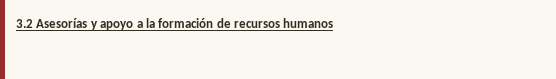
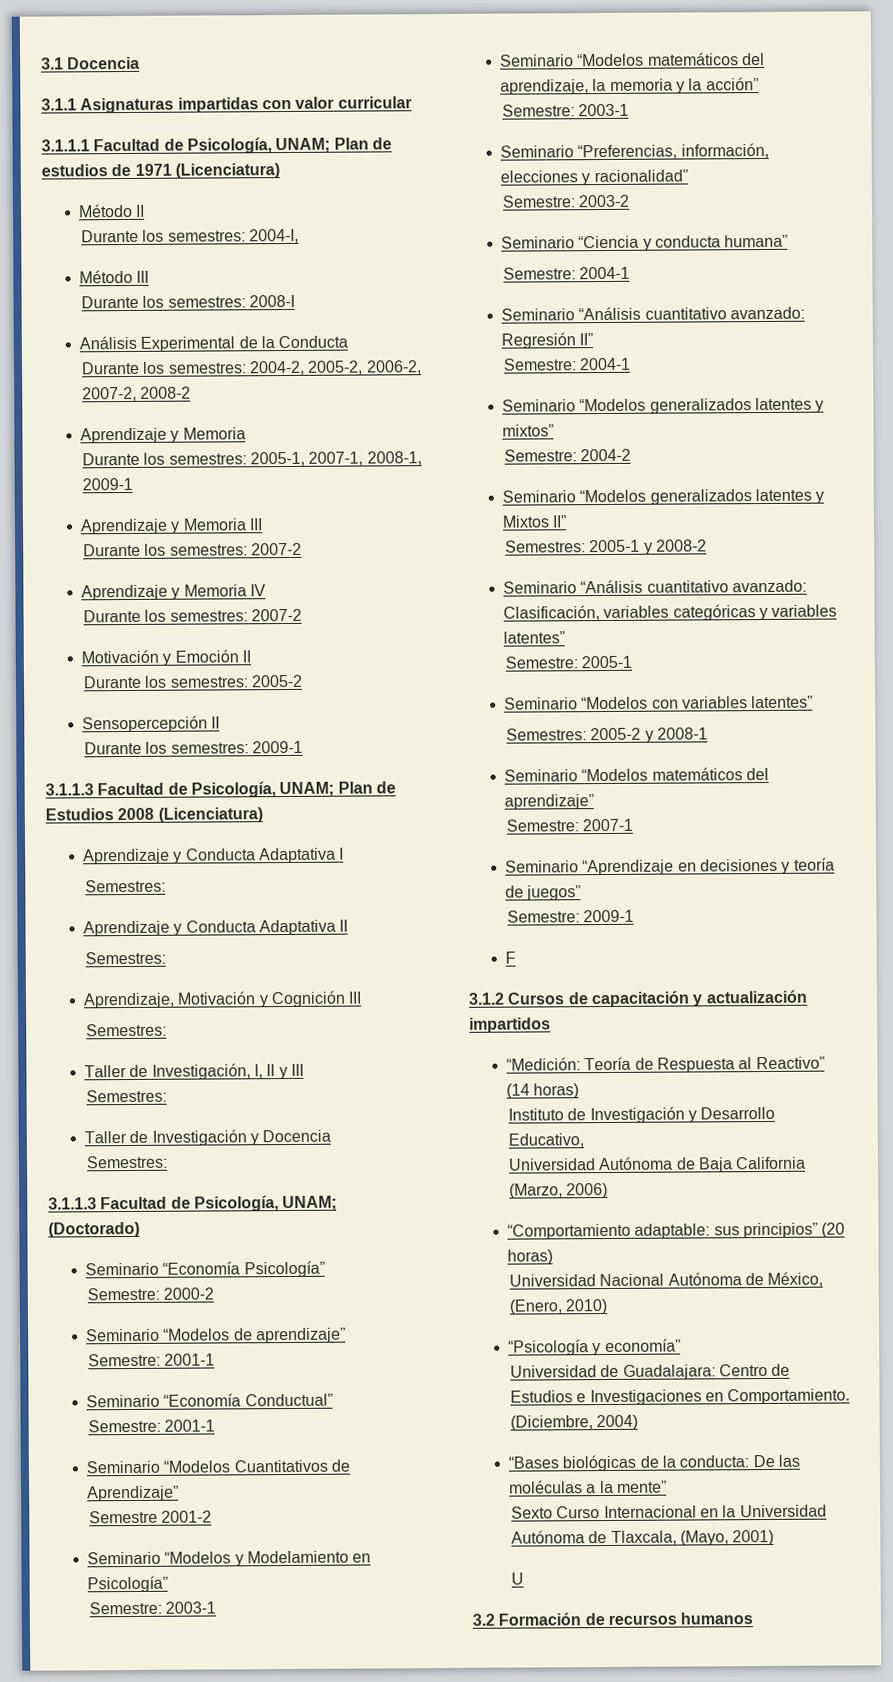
- 3.2 Asesorías y apoyo a la formación de recursos humanos
+ 3.1 Docencia
+ 3.1.1 Asignaturas impartidas con valor curricular
+ 3.1.1.1 Facultad de Psicología, UNAM; Plan de estudios de 1971 (Licenciatura)
+ Método II
+ Durante los semestres: 2004-I,
+ Método III
+ Durante los semestres: 2008-I
+ Análisis Experimental de la Conducta
+ Durante los semestres: 2004-2, 2005-2, 2006-2, 2007-2, 2008-2
+ Aprendizaje y Memoria
+ Durante los semestres: 2005-1, 2007-1, 2008-1, 2009-1
+ Aprendizaje y Memoria III
+ Durante los semestres: 2007-2
+ Aprendizaje y Memoria IV
+ Durante los semestres: 2007-2
+ Motivación y Emoción II
+ Durante los semestres: 2005-2
+ Sensopercepción II
+ Durante los semestres: 2009-1
+ 3.1.1.3 Facultad de Psicología, UNAM; Plan de Estudios 2008 (Licenciatura)
+ Aprendizaje y Conducta Adaptativa I
+ Semestres:
+ Aprendizaje y Conducta Adaptativa II
+ Semestres:
+ Aprendizaje, Motivación y Cognición III
+ Semestres:
+ Taller de Investigación, I, II y III
+ Semestres:
+ Taller de Investigación y Docencia
+ Semestres:
+ 3.1.1.3 Facultad de Psicología, UNAM; (Doctorado)
+ Seminario “Economía Psicología”
+ Semestre: 2000-2
+ Seminario “Modelos de aprendizaje”
+ Semestre: 2001-1
+ Seminario “Economía Conductual”
+ Semestre: 2001-1
+ Seminario “Modelos Cuantitativos de Aprendizaje”
+ Semestre 2001-2
+ Seminario “Modelos y Modelamiento en Psicología”
+ Semestre: 2003-1
+ Seminario “Modelos matemáticos del aprendizaje, la memoria y la acción”
+ Semestre: 2003-1
+ Seminario “Preferencias, información, elecciones y racionalidad”
+ Semestre: 2003-2
+ Seminario “Ciencia y conducta humana”
+ Semestre: 2004-1
+ Seminario “Análisis cuantitativo avanzado: Regresión II”
+ Semestre: 2004-1
+ Seminario “Modelos generalizados latentes y mixtos”
+ Semestre: 2004-2
+ Seminario “Modelos generalizados latentes y Mixtos II”
+ Semestres: 2005-1 y 2008-2
+ Seminario “Análisis cuantitativo avanzado: Clasificación, variables categóricas y variables latentes”
+ Semestre: 2005-1
+ Seminario “Modelos con variables latentes”
+ Semestres: 2005-2 y 2008-1
+ Seminario “Modelos matemáticos del aprendizaje”
+ Semestre: 2007-1
+ Seminario “Aprendizaje en decisiones y teoría de juegos”
+ Semestre: 2009-1
+ F
+ 3.1.2 Cursos de capacitación y actualización impartidos
+ “Medición: Teoría de Respuesta al Reactivo” (14 horas)
+ Instituto de Investigación y Desarrollo Educativo,
+ Universidad Autónoma de Baja California (Marzo, 2006)
+ “Comportamiento adaptable: sus principios” (20 horas)
+ Universidad Nacional Autónoma de México, (Enero, 2010)
+ “Psicología y economía”
+ Universidad de Guadalajara: Centro de Estudios e Investigaciones en Comportamiento. (Diciembre, 2004)
+ “Bases biológicas de la conducta: De las moléculas a la mente”
+ Sexto Curso Internacional en la Universidad Autónoma de Tlaxcala, (Mayo, 2001)
+ U
+ 3.2 Formación de recursos humanos

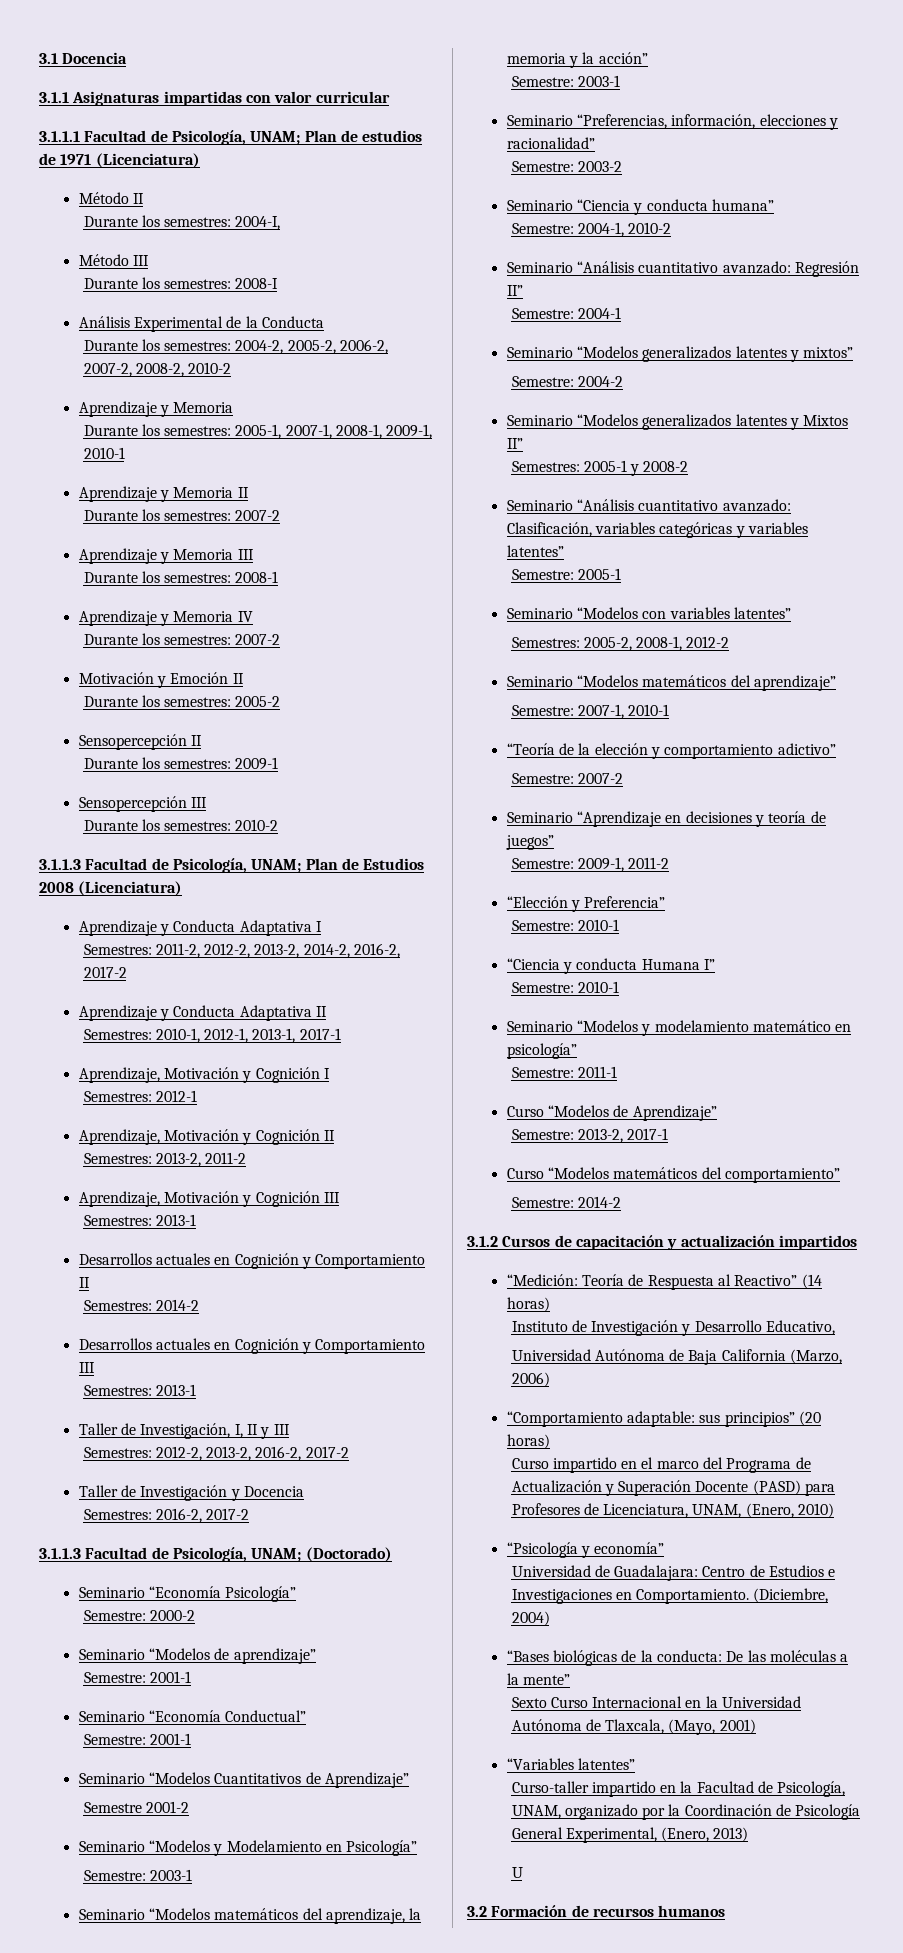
- Durante los semestres: 2004-2, 2005-2, 2006-2, 2007-2, 2008-2
+ Durante los semestres: 2004-2, 2005-2, 2006-2, 2007-2, 2008-2, 2010-2
- Durante los semestres: 2005-1, 2007-1, 2008-1, 2009-1
+ Durante los semestres: 2005-1, 2007-1, 2008-1, 2009-1, 2010-1
+ Aprendizaje y Memoria II
+ Durante los semestres: 2007-2
  Aprendizaje y Memoria III
- Durante los semestres: 2007-2
+ Durante los semestres: 2008-1
+ Sensopercepción III
+ Durante los semestres: 2010-2
  Aprendizaje y Conducta Adaptativa I
- Semestres:
+ Semestres: 2011-2, 2012-2, 2013-2, 2014-2, 2016-2, 2017-2
  Aprendizaje y Conducta Adaptativa II
- Semestres:
+ Semestres: 2010-1, 2012-1, 2013-1, 2017-1
+ Aprendizaje, Motivación y Cognición I
+ Semestres: 2012-1
+ Aprendizaje, Motivación y Cognición II
+ Semestres: 2013-2, 2011-2
  Aprendizaje, Motivación y Cognición III
- Semestres:
+ Semestres: 2013-1
+ Desarrollos actuales en Cognición y Comportamiento II
+ Semestres: 2014-2
+ Desarrollos actuales en Cognición y Comportamiento III
+ Semestres: 2013-1
  Taller de Investigación, I, II y III
- Semestres:
+ Semestres: 2012-2, 2013-2, 2016-2, 2017-2
  Taller de Investigación y Docencia
- Semestres:
+ Semestres: 2016-2, 2017-2
  Seminario “Ciencia y conducta humana”
- Semestre: 2004-1
+ Semestre: 2004-1, 2010-2
- Semestres: 2005-2 y 2008-1
+ Semestres: 2005-2, 2008-1, 2012-2
- Semestre: 2007-1
+ Semestre: 2007-1, 2010-1
+ “Teoría de la elección y comportamiento adictivo”
+ Semestre: 2007-2
- Semestre: 2009-1
- F
+ Semestre: 2009-1, 2011-2
+ “Elección y Preferencia”
+ Semestre: 2010-1
+ “Ciencia y conducta Humana I”
+ Semestre: 2010-1
+ Seminario “Modelos y modelamiento matemático en psicología”
+ Semestre: 2011-1
+ Curso “Modelos de Aprendizaje”
+ Semestre: 2013-2, 2017-1
+ Curso “Modelos matemáticos del comportamiento”
+ Semestre: 2014-2
- Universidad Nacional Autónoma de México, (Enero, 2010)
+ Curso impartido en el marco del Programa de Actualización y Superación Docente (PASD) para Profesores de Licenciatura, UNAM, (Enero, 2010)
+ “Variables latentes”
+ Curso-taller impartido en la Facultad de Psicología, UNAM, organizado por la Coordinación de Psicología General Experimental, (Enero, 2013)

